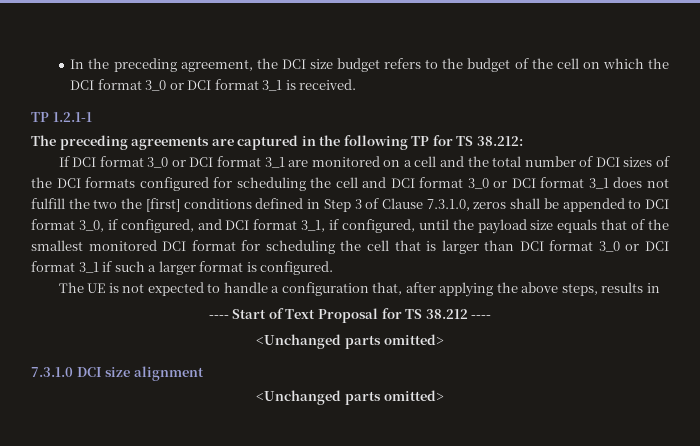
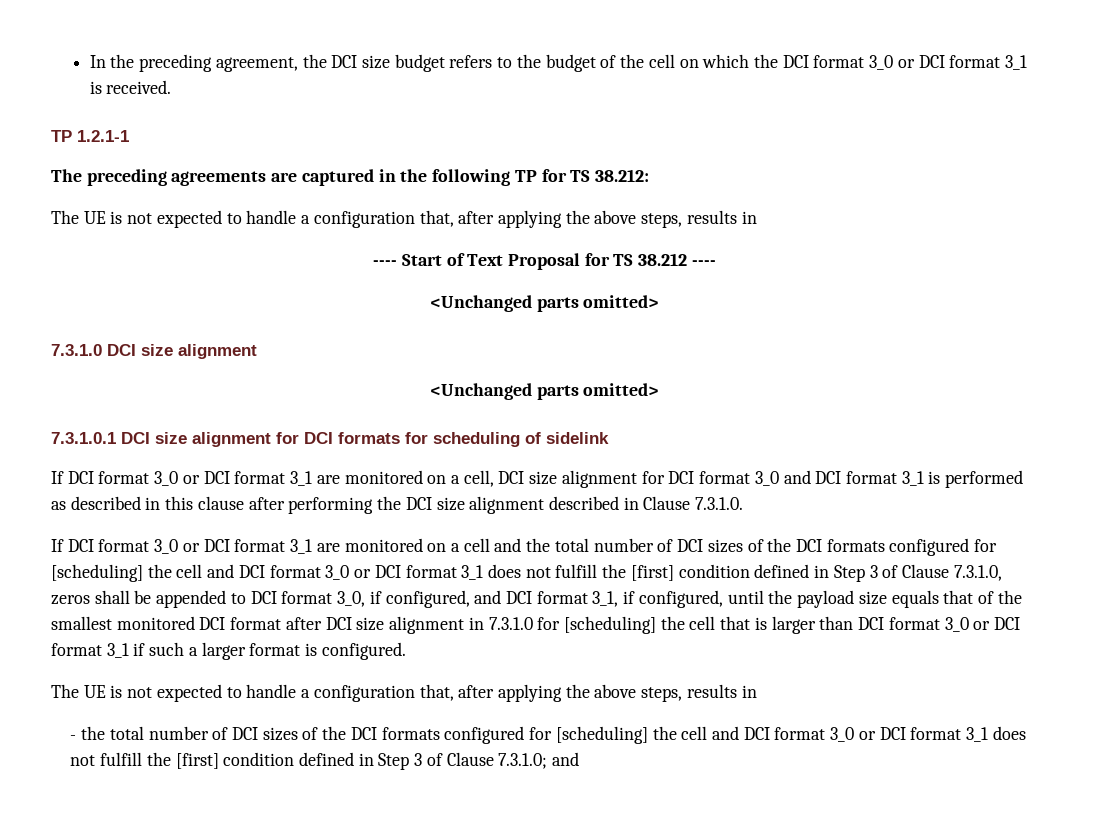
- If DCI format 3_0 or DCI format 3_1 are monitored on a cell and the total number of DCI sizes of the DCI formats configured for scheduling the cell and DCI format 3_0 or DCI format 3_1 does not fulfill the two the [first] conditions defined in Step 3 of Clause 7.3.1.0, zeros shall be appended to DCI format 3_0, if configured, and DCI format 3_1, if configured, until the payload size equals that of the smallest monitored DCI format for scheduling the cell that is larger than DCI format 3_0 or DCI format 3_1 if such a larger format is configured.
+ 7.3.1.0.1 DCI size alignment for DCI formats for scheduling of sidelink
+ If DCI format 3_0 or DCI format 3_1 are monitored on a cell, DCI size alignment for DCI format 3_0 and DCI format 3_1 is performed as described in this clause after performing the DCI size alignment described in Clause 7.3.1.0.
+ If DCI format 3_0 or DCI format 3_1 are monitored on a cell and the total number of DCI sizes of the DCI formats configured for [scheduling] the cell and DCI format 3_0 or DCI format 3_1 does not fulfill the [first] condition defined in Step 3 of Clause 7.3.1.0, zeros shall be appended to DCI format 3_0, if configured, and DCI format 3_1, if configured, until the payload size equals that of the smallest monitored DCI format after DCI size alignment in 7.3.1.0 for [scheduling] the cell that is larger than DCI format 3_0 or DCI format 3_1 if such a larger format is configured.
+ The UE is not expected to handle a configuration that, after applying the above steps, results in
+ - the total number of DCI sizes of the DCI formats configured for [scheduling] the cell and DCI format 3_0 or DCI format 3_1 does not fulfill the [first] condition defined in Step 3 of Clause 7.3.1.0; and

